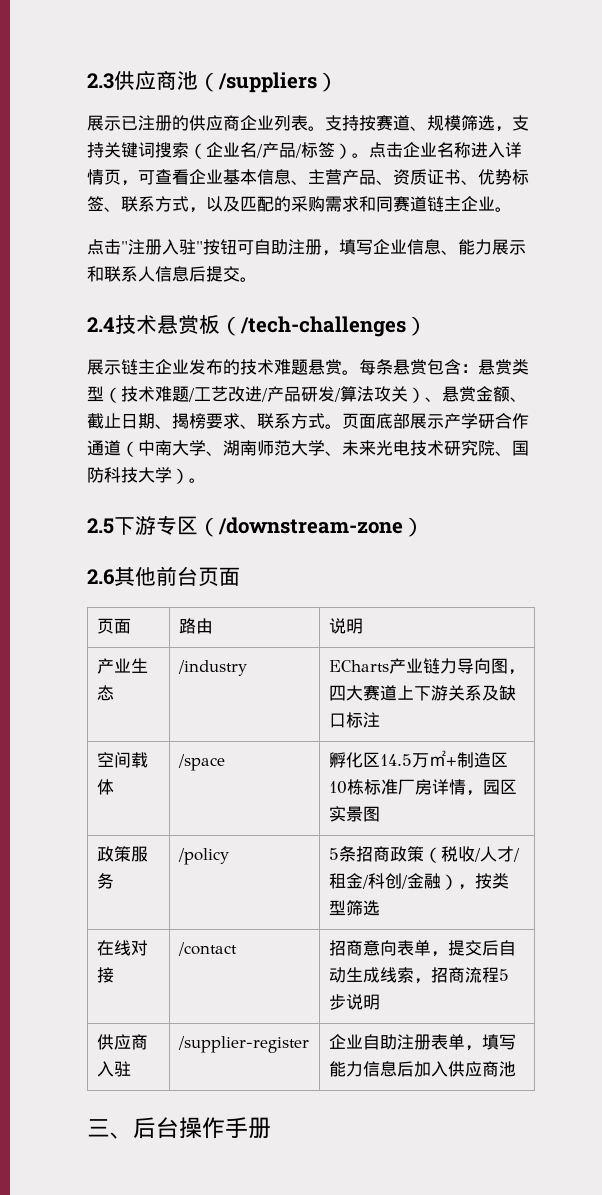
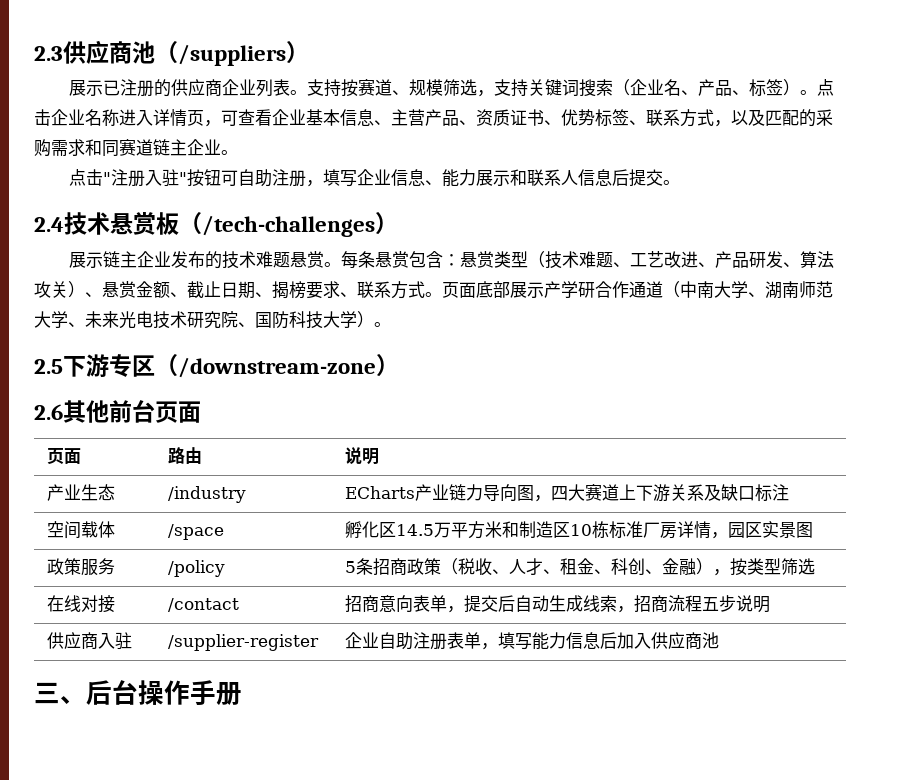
- 支持按赛道、规模筛选，支持关键词搜索（企业名/产品/标签）。
+ 支持按赛道、规模筛选，支持关键词搜索（企业名、产品、标签）。
- 每条悬赏包含：悬赏类型（技术难题/工艺改进/产品研发/算法攻关）、悬赏金额、截止日期、揭榜要求、联系方式。
+ 每条悬赏包含：悬赏类型（技术难题、工艺改进、产品研发、算法攻关）、悬赏金额、截止日期、揭榜要求、联系方式。
- 空间载体 | /space | 孵化区14.5万㎡+制造区10栋标准厂房详情，园区实景图
+ 空间载体 | /space | 孵化区14.5万平方米和制造区10栋标准厂房详情，园区实景图
- 政策服务 | /policy | 5条招商政策（税收/人才/租金/科创/金融），按类型筛选
+ 政策服务 | /policy | 5条招商政策（税收、人才、租金、科创、金融），按类型筛选
- 在线对接 | /contact | 招商意向表单，提交后自动生成线索，招商流程5步说明
+ 在线对接 | /contact | 招商意向表单，提交后自动生成线索，招商流程五步说明

